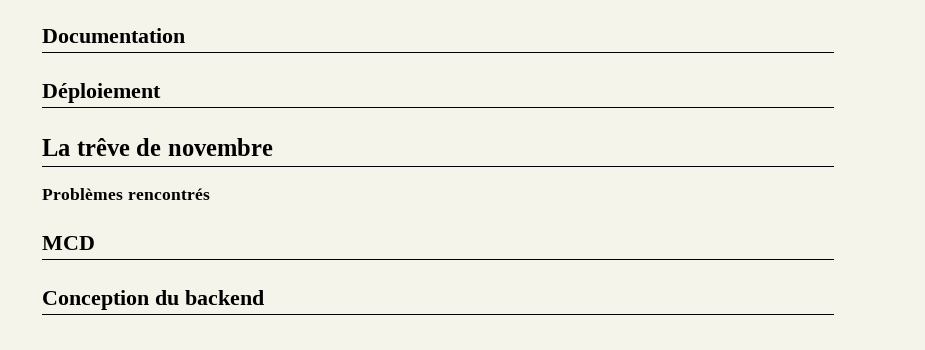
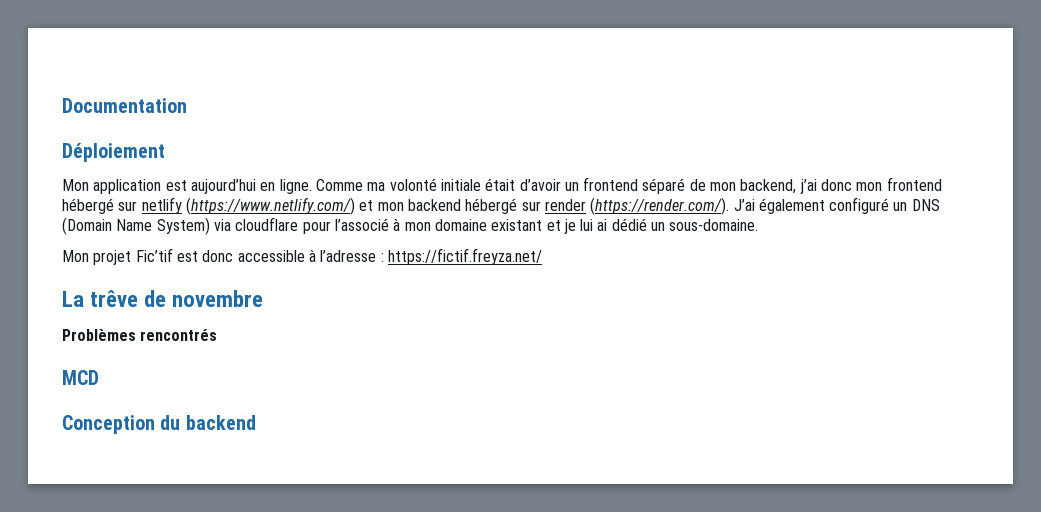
+ Mon application est aujourd’hui en ligne. Comme ma volonté initiale était d’avoir un frontend séparé de mon backend, j’ai donc mon frontend hébergé sur netlify (https://www.netlify.com/) et mon backend hébergé sur render (https://render.com/). J’ai également configuré un DNS (Domain Name System) via cloudflare pour l’associé à mon domaine existant et je lui ai dédié un sous-domaine.
+ Mon projet Fic’tif est donc accessible à l’adresse : https://fictif.freyza.net/

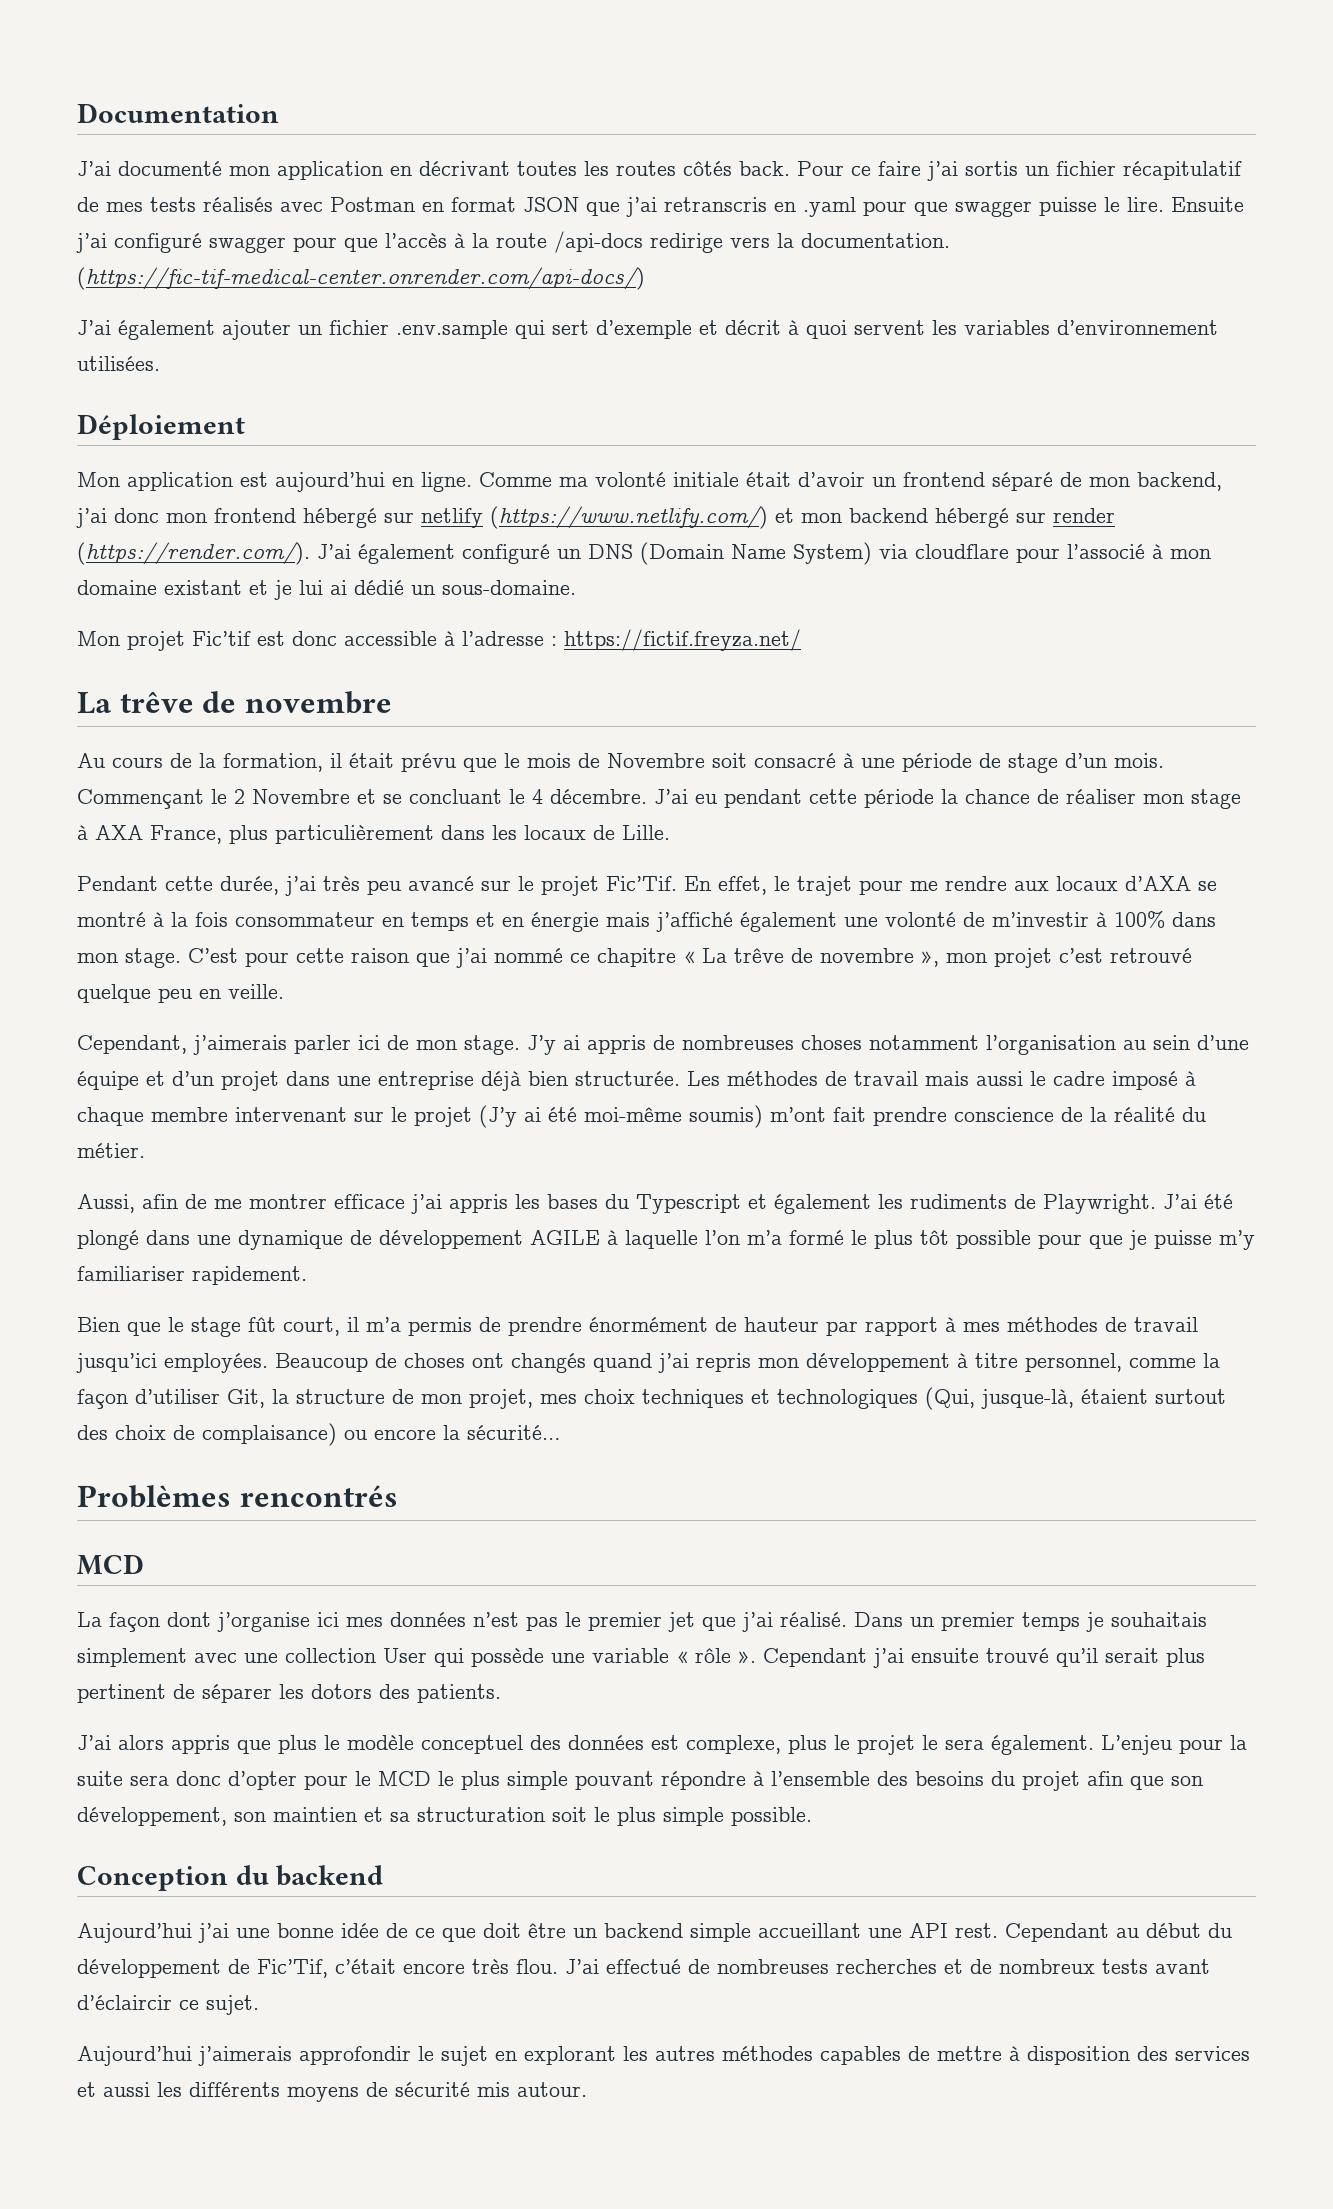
+ J’ai documenté mon application en décrivant toutes les routes côtés back. Pour ce faire j’ai sortis un fichier récapitulatif de mes tests réalisés avec Postman en format JSON que j’ai retranscris en .yaml pour que swagger puisse le lire. Ensuite j’ai configuré swagger pour que l’accès à la route /api-docs redirige vers la documentation. (https://fic-tif-medical-center.onrender.com/api-docs/)
+ J’ai également ajouter un fichier .env.sample qui sert d’exemple et décrit à quoi servent les variables d’environnement utilisées.
+ Au cours de la formation, il était prévu que le mois de Novembre soit consacré à une période de stage d’un mois. Commençant le 2 Novembre et se concluant le 4 décembre. J’ai eu pendant cette période la chance de réaliser mon stage à AXA France, plus particulièrement dans les locaux de Lille.
+ Pendant cette durée, j’ai très peu avancé sur le projet Fic’Tif. En effet, le trajet pour me rendre aux locaux d’AXA se montré à la fois consommateur en temps et en énergie mais j’affiché également une volonté de m’investir à 100% dans mon stage. C’est pour cette raison que j’ai nommé ce chapitre « La trêve de novembre », mon projet c’est retrouvé quelque peu en veille.
+ Cependant, j’aimerais parler ici de mon stage. J’y ai appris de nombreuses choses notamment l’organisation au sein d’une équipe et d’un projet dans une entreprise déjà bien structurée. Les méthodes de travail mais aussi le cadre imposé à chaque membre intervenant sur le projet (J’y ai été moi-même soumis) m’ont fait prendre conscience de la réalité du métier.
+ Aussi, afin de me montrer efficace j’ai appris les bases du Typescript et également les rudiments de Playwright. J’ai été plongé dans une dynamique de développement AGILE à laquelle l’on m’a formé le plus tôt possible pour que je puisse m’y familiariser rapidement.
+ Bien que le stage fût court, il m’a permis de prendre énormément de hauteur par rapport à mes méthodes de travail jusqu’ici employées. Beaucoup de choses ont changés quand j’ai repris mon développement à titre personnel, comme la façon d’utiliser Git, la structure de mon projet, mes choix techniques et technologiques (Qui, jusque-là, étaient surtout des choix de complaisance) ou encore la sécurité…
  Problèmes rencontrés
  MCD
+ La façon dont j’organise ici mes données n’est pas le premier jet que j’ai réalisé. Dans un premier temps je souhaitais simplement avec une collection User qui possède une variable « rôle ». Cependant j’ai ensuite trouvé qu’il serait plus pertinent de séparer les dotors des patients.
+ J’ai alors appris que plus le modèle conceptuel des données est complexe, plus le projet le sera également. L’enjeu pour la suite sera donc d’opter pour le MCD le plus simple pouvant répondre à l’ensemble des besoins du projet afin que son développement, son maintien et sa structuration soit le plus simple possible.
  Conception du backend
+ Aujourd’hui j’ai une bonne idée de ce que doit être un backend simple accueillant une API rest. Cependant au début du développement de Fic’Tif, c’était encore très flou. J’ai effectué de nombreuses recherches et de nombreux tests avant d’éclaircir ce sujet.
+ Aujourd’hui j’aimerais approfondir le sujet en explorant les autres méthodes capables de mettre à disposition des services et aussi les différents moyens de sécurité mis autour.

